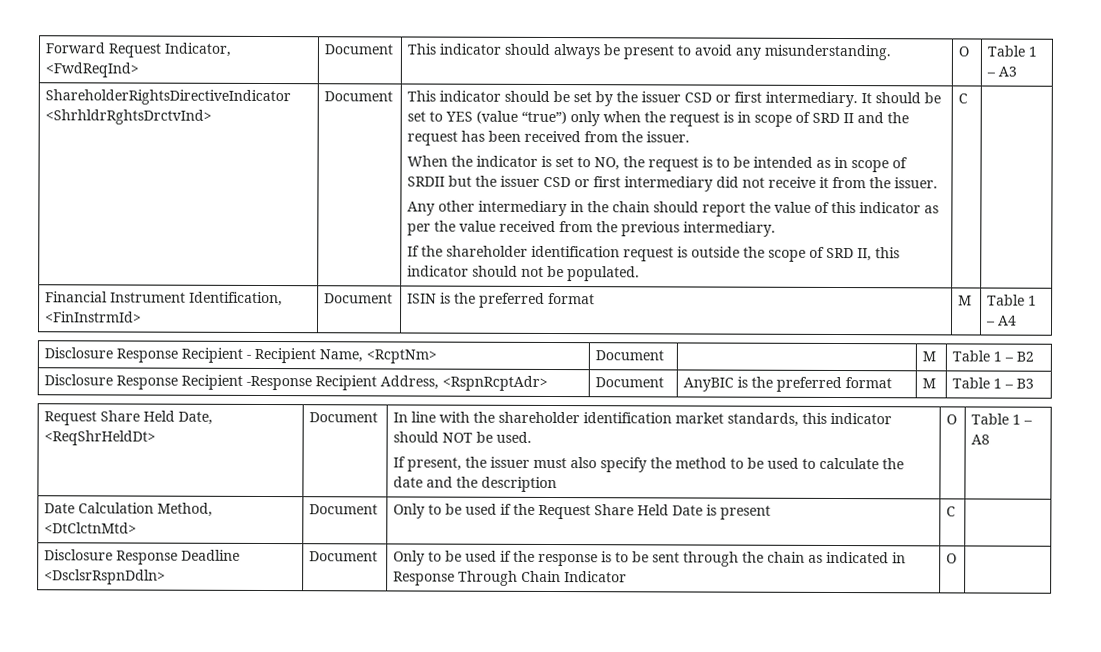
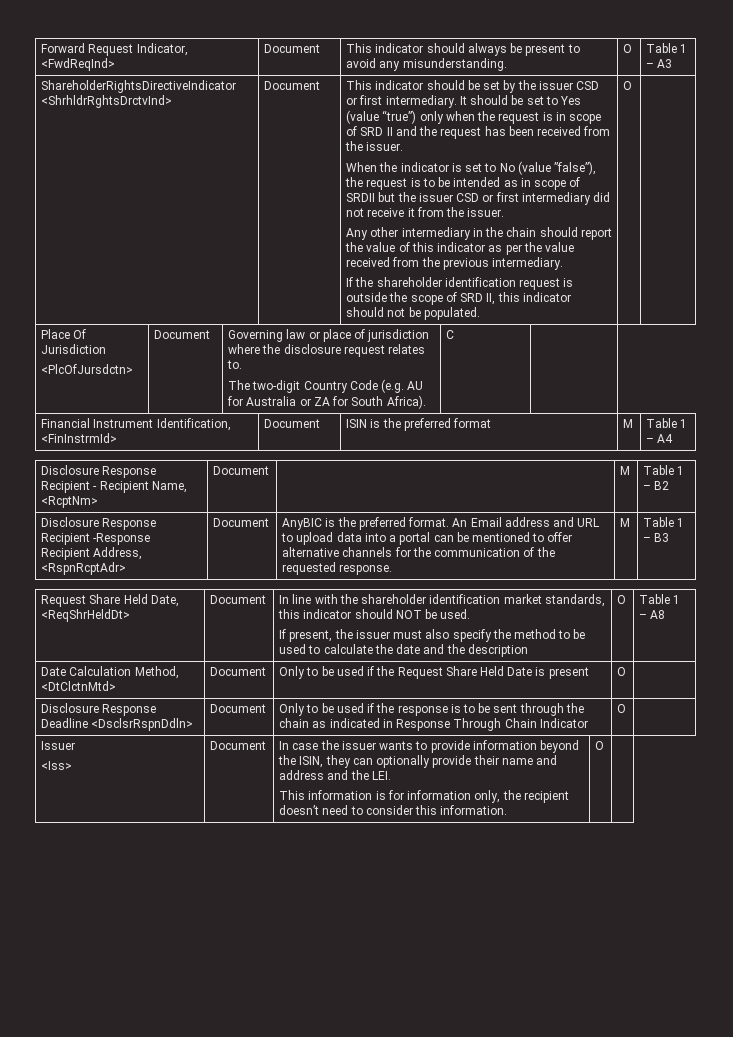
- It should be set to YES (value “true”) only when the request is in scope of SRD II and the request has been received from the issuer.
+ It should be set to Yes (value “true”) only when the request is in scope of SRD II and the request has been received from the issuer.
- When the indicator is set to NO, the request is to be intended as in scope of SRDII but the issuer CSD or first intermediary did not receive it from the issuer.
+ When the indicator is set to No (value ”false”), the request is to be intended as in scope of SRDII but the issuer CSD or first intermediary did not receive it from the issuer.
- If the shareholder identification request is outside the scope of SRD II, this indicator should not be populated. | C
+ If the shareholder identification request is outside the scope of SRD II, this indicator should not be populated. | O |
+ Place Of Jurisdiction
+ <PlcOfJursdctn> | Document | Governing law or place of jurisdiction where the disclosure request relates to.
+ The two-digit Country Code (e.g. AU for Australia or ZA for South Africa). | C |
- AnyBIC is the preferred format
+ AnyBIC is the preferred format. An Email address and URL to upload data into a portal can be mentioned to offer alternative channels for the communication of the requested response.
- Date Calculation Method, <DtClctnMtd> | Document | Only to be used if the Request Share Held Date is present | C |
+ Date Calculation Method, <DtClctnMtd> | Document | Only to be used if the Request Share Held Date is present | O |
+ Issuer
+ <Iss> | Document | In case the issuer wants to provide information beyond the ISIN, they can optionally provide their name and address and the LEI.
+ This information is for information only, the recipient doesn’t need to consider this information. | O |

